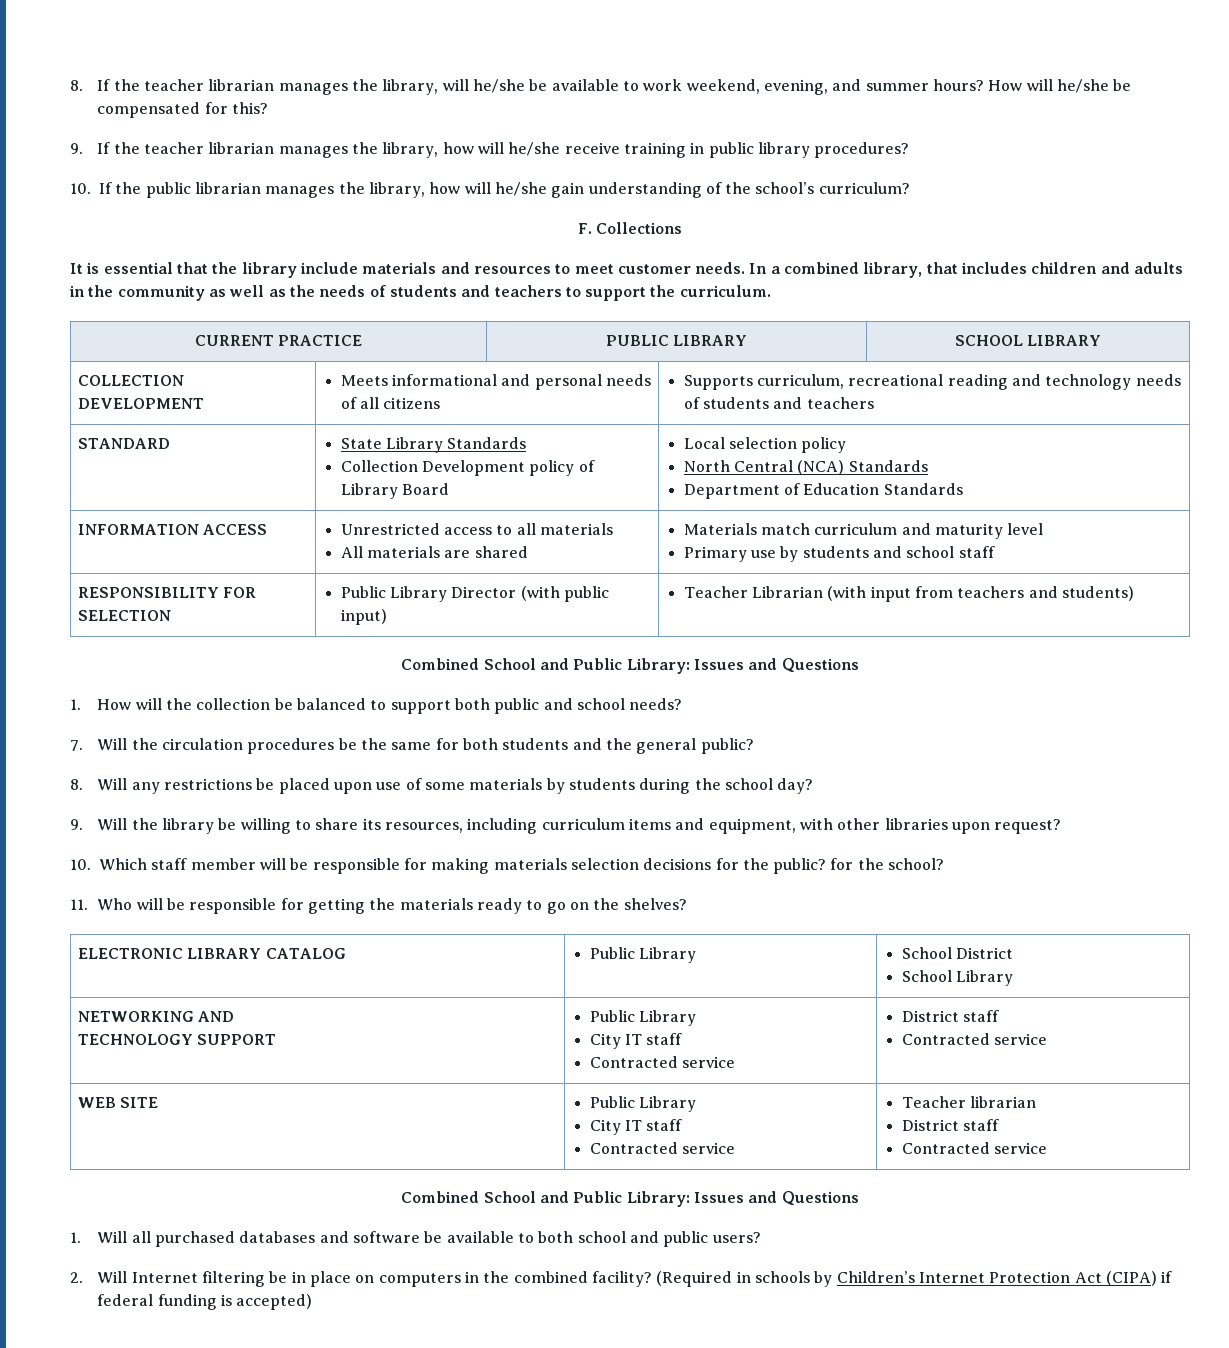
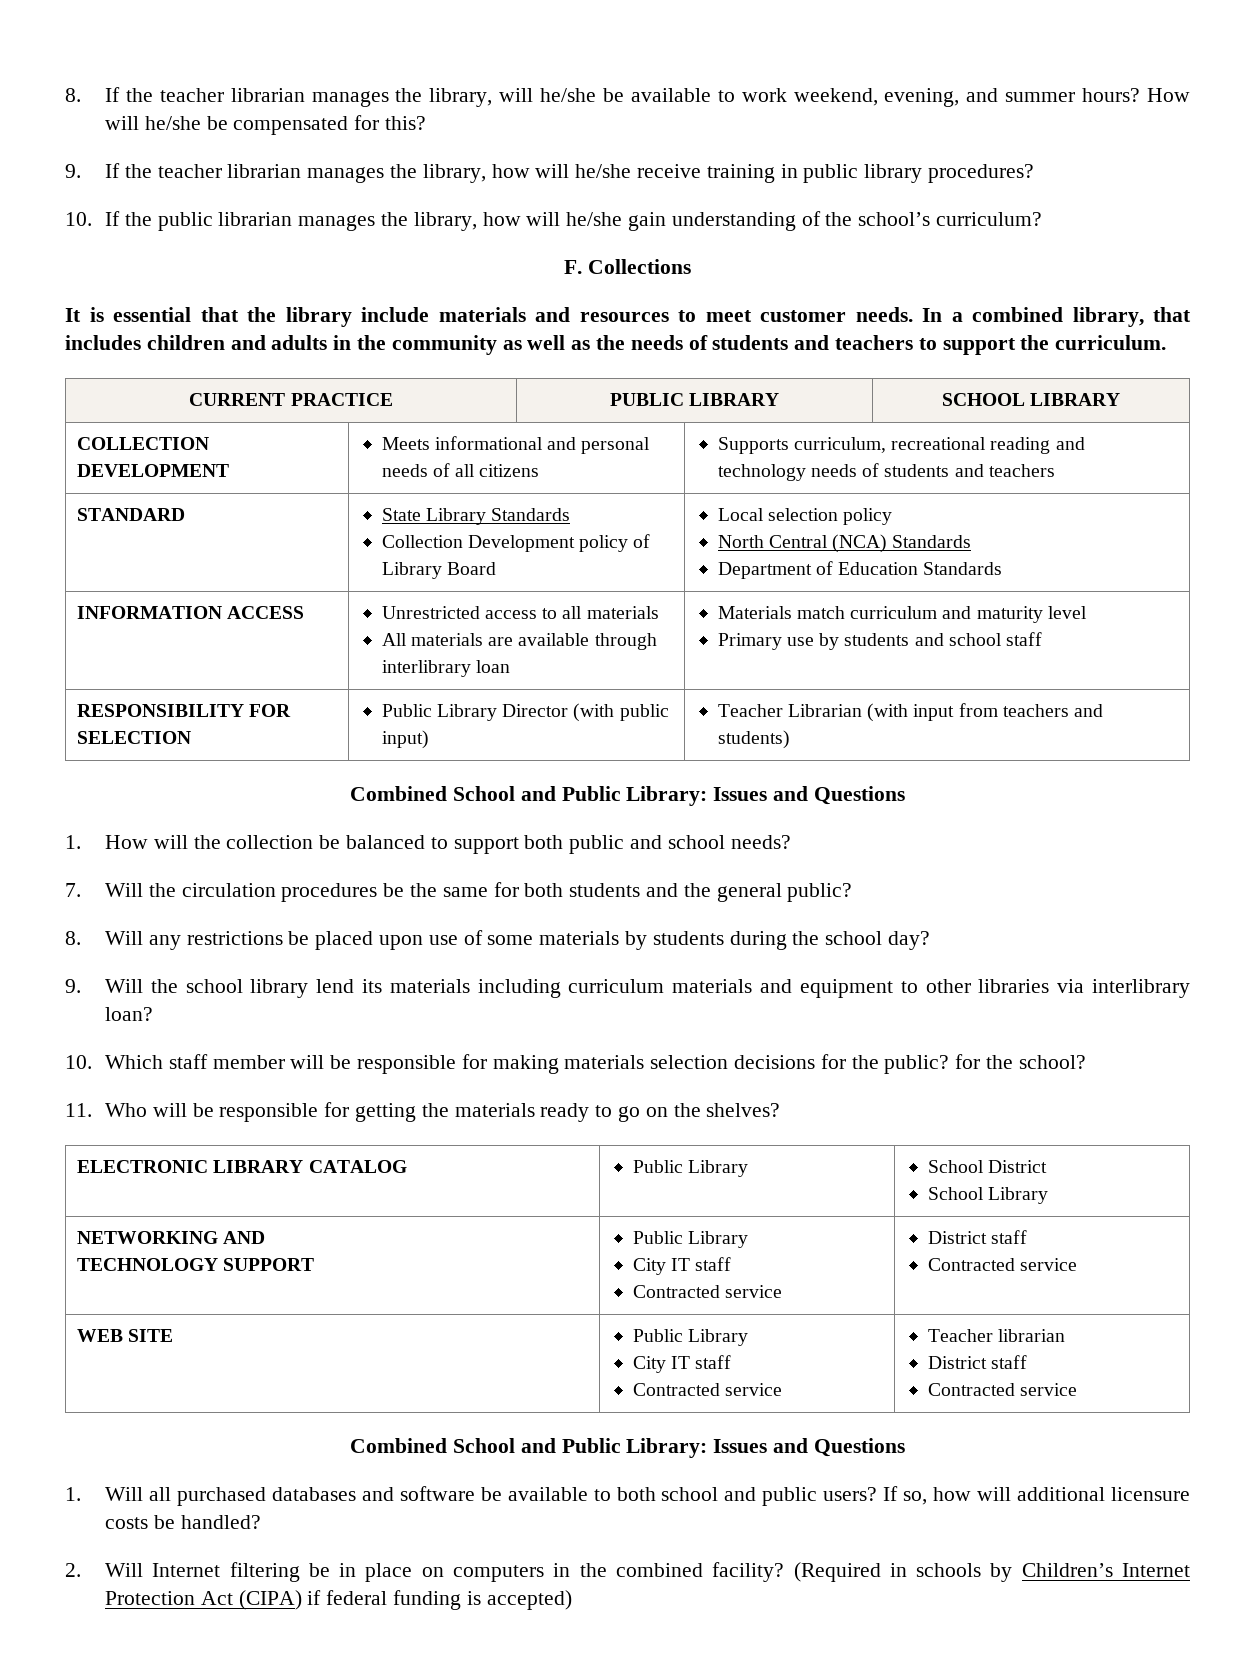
  INFORMATION ACCESS | Unrestricted access to all materials
- All materials are shared | Materials match curriculum and maturity level
+ All materials are available through interlibrary loan | Materials match curriculum and maturity level
- 9. Will the library be willing to share its resources, including curriculum items and equipment, with other libraries upon request?
+ 9. Will the school library lend its materials including curriculum materials and equipment to other libraries via interlibrary loan?
+ If so, how will additional licensure costs be handled?

